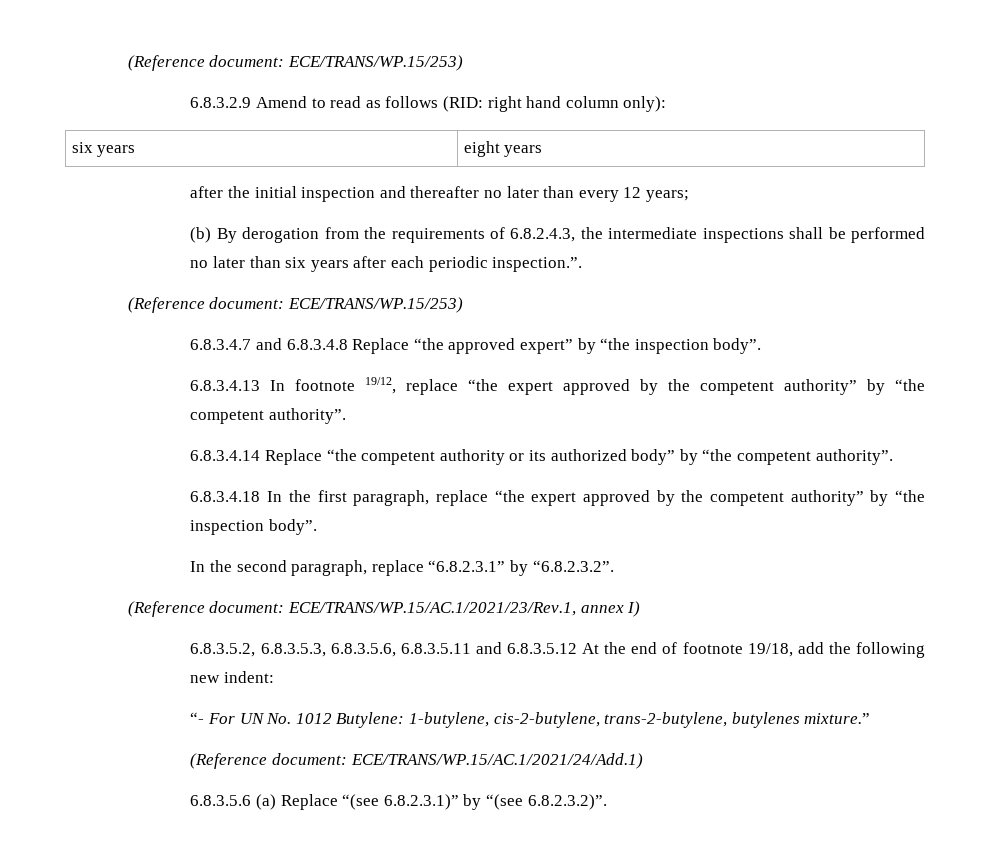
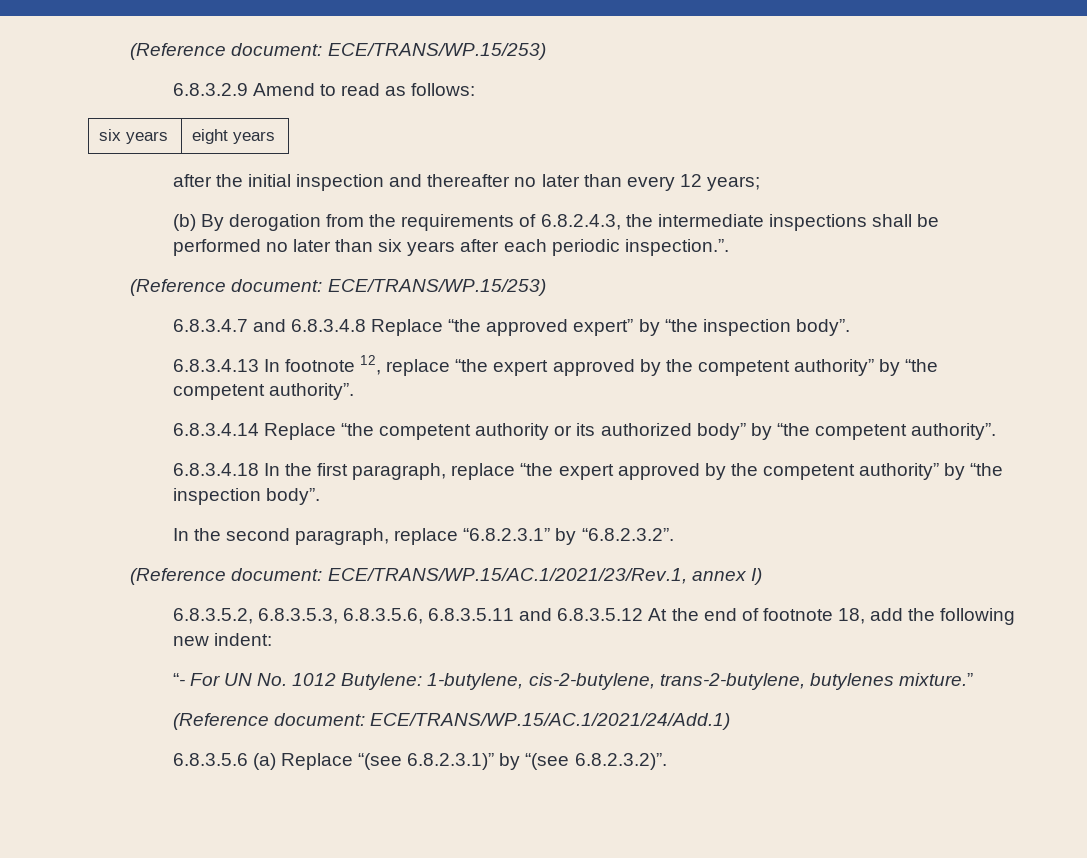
- 6.8.3.2.9 Amend to read as follows (RID: right hand column only):
+ 6.8.3.2.9 Amend to read as follows:
- 6.8.3.4.13 In footnote 19/12, replace “the expert approved by the competent authority” by “the competent authority”.
+ 6.8.3.4.13 In footnote 12, replace “the expert approved by the competent authority” by “the competent authority”.
- 6.8.3.5.2, 6.8.3.5.3, 6.8.3.5.6, 6.8.3.5.11 and 6.8.3.5.12 At the end of footnote 19/18, add the following new indent:
+ 6.8.3.5.2, 6.8.3.5.3, 6.8.3.5.6, 6.8.3.5.11 and 6.8.3.5.12 At the end of footnote 18, add the following new indent:

